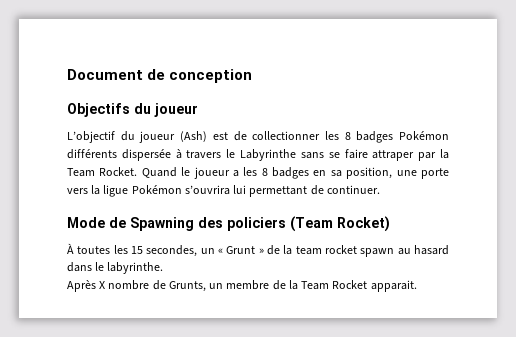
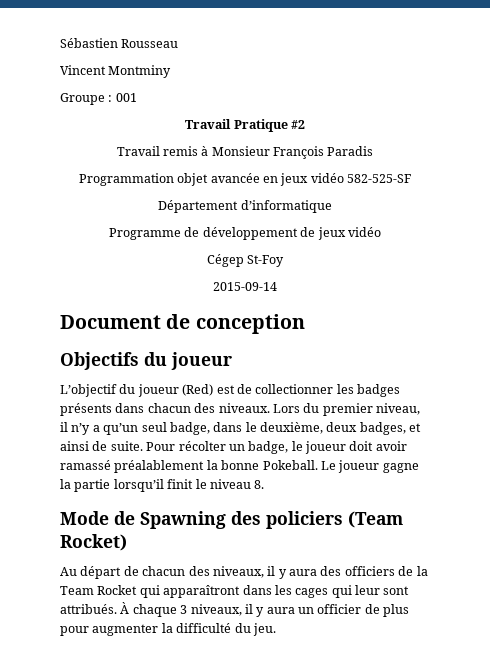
+ Sébastien Rousseau
+ Vincent Montminy
+ Groupe : 001
+ Travail Pratique #2
+ Travail remis à Monsieur François Paradis
+ Programmation objet avancée en jeux vidéo 582-525-SF
+ Département d’informatique
+ Programme de développement de jeux vidéo
+ Cégep St-Foy
+ 2015-09-14
- L’objectif du joueur (Ash) est de collectionner les 8 badges Pokémon différents dispersée à travers le Labyrinthe sans se faire attraper par la Team Rocket. Quand le joueur a les 8 badges en sa position, une porte vers la ligue Pokémon s’ouvrira lui permettant de continuer.
+ L’objectif du joueur (Red) est de collectionner les badges présents dans chacun des niveaux. Lors du premier niveau, il n’y a qu’un seul badge, dans le deuxième, deux badges, et ainsi de suite. Pour récolter un badge, le joueur doit avoir ramassé préalablement la bonne Pokeball. Le joueur gagne la partie lorsqu’il finit le niveau 8.
- À toutes les 15 secondes, un « Grunt » de la team rocket spawn au hasard dans le labyrinthe.
- Après X nombre de Grunts, un membre de la Team Rocket apparait.
+ Au départ de chacun des niveaux, il y aura des officiers de la Team Rocket qui apparaîtront dans les cages qui leur sont attribués. À chaque 3 niveaux, il y aura un officier de plus pour augmenter la difficulté du jeu.

